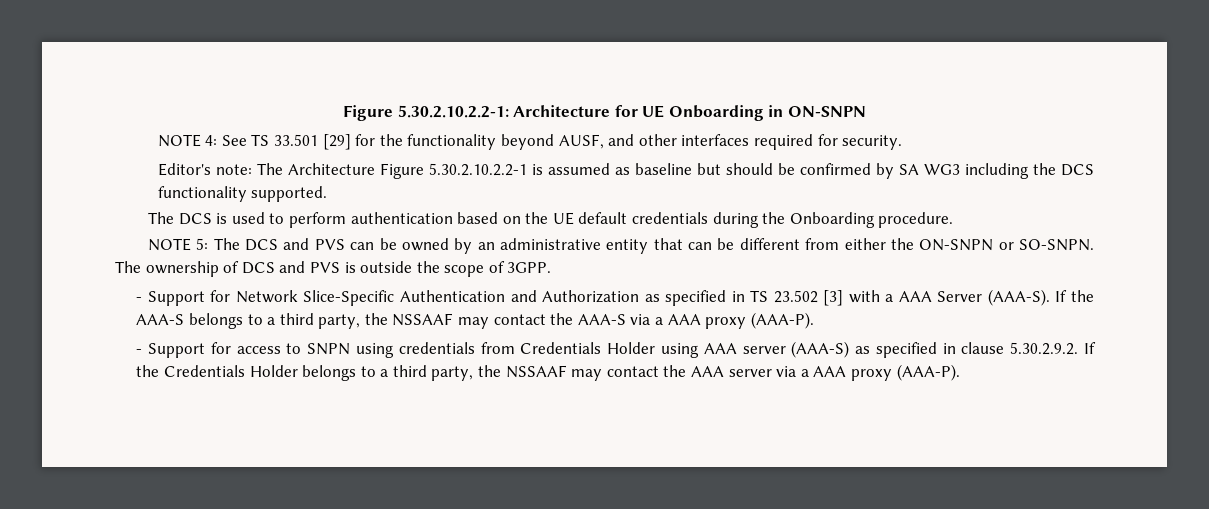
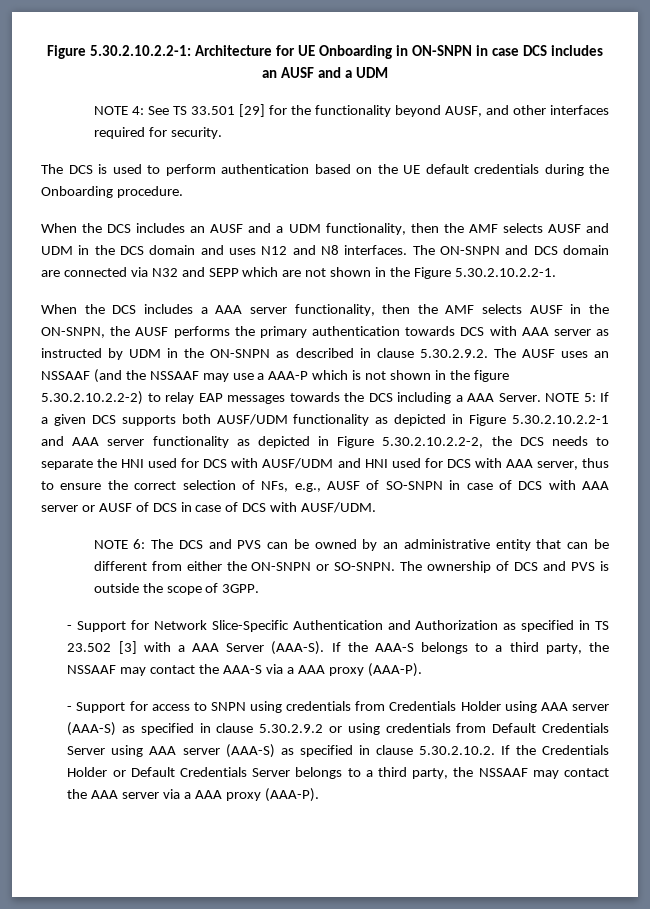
- Figure 5.30.2.10.2.2-1: Architecture for UE Onboarding in ON-SNPN
+ Figure 5.30.2.10.2.2-1: Architecture for UE Onboarding in ON-SNPN in case DCS includes an AUSF and a UDM
- Editor's note: The Architecture Figure 5.30.2.10.2.2-1 is assumed as baseline but should be confirmed by SA WG3 including the DCS functionality supported.
- NOTE 5: The DCS and PVS can be owned by an administrative entity that can be different from either the ON-SNPN or SO-SNPN.
+ When the DCS includes an AUSF and a UDM functionality, then the AMF selects AUSF and UDM in the DCS domain and uses N12 and N8 interfaces. The ON-SNPN and DCS domain are connected via N32 and SEPP which are not shown in the Figure 5.30.2.10.2.2-1.
+ When the DCS includes a AAA server functionality, then the AMF selects AUSF in the ON-SNPN, the AUSF performs the primary authentication towards DCS with AAA server as instructed by UDM in the ON-SNPN as described in clause 5.30.2.9.2. The AUSF uses an NSSAAF (and the NSSAAF may use a AAA-P which is not shown in the figure 5.30.2.10.2.2-2) to relay EAP messages towards the DCS including a AAA Server. NOTE 5: If a given DCS supports both AUSF/UDM functionality as depicted in Figure 5.30.2.10.2.2-1 and AAA server functionality as depicted in Figure 5.30.2.10.2.2-2, the DCS needs to separate the HNI used for DCS with AUSF/UDM and HNI used for DCS with AAA server, thus to ensure the correct selection of NFs, e.g., AUSF of SO-SNPN in case of DCS with AAA server or AUSF of DCS in case of DCS with AUSF/UDM.
+ NOTE 6: The DCS and PVS can be owned by an administrative entity that can be different from either the ON-SNPN or SO-SNPN.
- - Support for access to SNPN using credentials from Credentials Holder using AAA server (AAA-S) as specified in clause 5.30.2.9.2. If the Credentials Holder belongs to a third party, the NSSAAF may contact the AAA server via a AAA proxy (AAA-P).
+ - Support for access to SNPN using credentials from Credentials Holder using AAA server (AAA-S) as specified in clause 5.30.2.9.2 or using credentials from Default Credentials Server using AAA server (AAA-S) as specified in clause 5.30.2.10.2. If the Credentials Holder or Default Credentials Server belongs to a third party, the NSSAAF may contact the AAA server via a AAA proxy (AAA-P).

